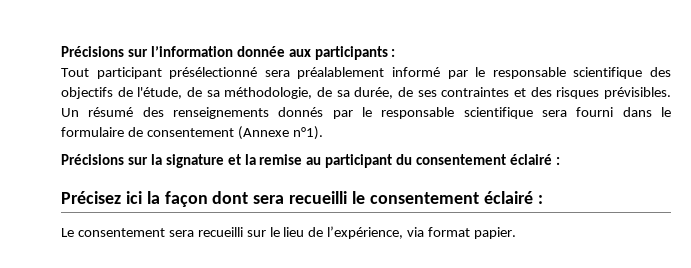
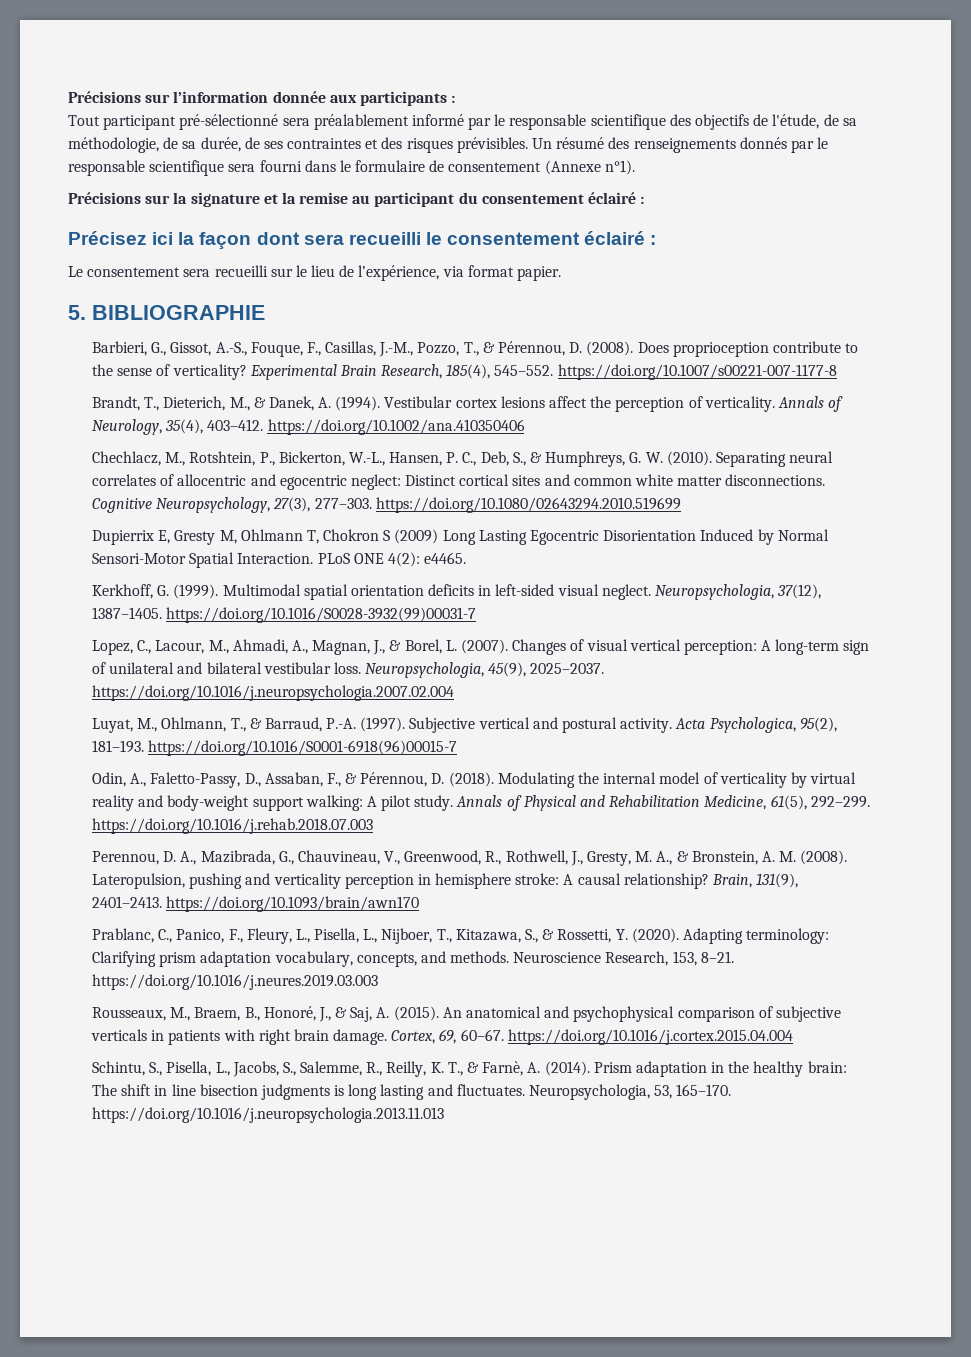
- Tout participant présélectionné sera préalablement informé par le responsable scientifique des objectifs de l'étude, de sa méthodologie, de sa durée, de ses contraintes et des risques prévisibles.
+ Tout participant pré-sélectionné sera préalablement informé par le responsable scientifique des objectifs de l'étude, de sa méthodologie, de sa durée, de ses contraintes et des risques prévisibles.
+ 5. BIBLIOGRAPHIE
+ Barbieri, G., Gissot, A.-S., Fouque, F., Casillas, J.-M., Pozzo, T., & Pérennou, D. (2008). Does proprioception contribute to the sense of verticality? Experimental Brain Research, 185(4), 545–552. https://doi.org/10.1007/s00221-007-1177-8
+ Brandt, T., Dieterich, M., & Danek, A. (1994). Vestibular cortex lesions affect the perception of verticality. Annals of Neurology, 35(4), 403–412. https://doi.org/10.1002/ana.410350406
+ Chechlacz, M., Rotshtein, P., Bickerton, W.-L., Hansen, P. C., Deb, S., & Humphreys, G. W. (2010). Separating neural correlates of allocentric and egocentric neglect: Distinct cortical sites and common white matter disconnections. Cognitive Neuropsychology, 27(3), 277–303. https://doi.org/10.1080/02643294.2010.519699
+ Dupierrix E, Gresty M, Ohlmann T, Chokron S (2009) Long Lasting Egocentric Disorientation Induced by Normal Sensori-Motor Spatial Interaction. PLoS ONE 4(2): e4465.
+ Kerkhoff, G. (1999). Multimodal spatial orientation deficits in left-sided visual neglect. Neuropsychologia, 37(12), 1387–1405. https://doi.org/10.1016/S0028-3932(99)00031-7
+ Lopez, C., Lacour, M., Ahmadi, A., Magnan, J., & Borel, L. (2007). Changes of visual vertical perception: A long-term sign of unilateral and bilateral vestibular loss. Neuropsychologia, 45(9), 2025–2037. https://doi.org/10.1016/j.neuropsychologia.2007.02.004
+ Luyat, M., Ohlmann, T., & Barraud, P.-A. (1997). Subjective vertical and postural activity. Acta Psychologica, 95(2), 181–193. https://doi.org/10.1016/S0001-6918(96)00015-7
+ Odin, A., Faletto-Passy, D., Assaban, F., & Pérennou, D. (2018). Modulating the internal model of verticality by virtual reality and body-weight support walking: A pilot study. Annals of Physical and Rehabilitation Medicine, 61(5), 292–299. https://doi.org/10.1016/j.rehab.2018.07.003
+ Perennou, D. A., Mazibrada, G., Chauvineau, V., Greenwood, R., Rothwell, J., Gresty, M. A., & Bronstein, A. M. (2008). Lateropulsion, pushing and verticality perception in hemisphere stroke: A causal relationship? Brain, 131(9), 2401–2413. https://doi.org/10.1093/brain/awn170
+ Prablanc, C., Panico, F., Fleury, L., Pisella, L., Nijboer, T., Kitazawa, S., & Rossetti, Y. (2020). Adapting terminology: Clarifying prism adaptation vocabulary, concepts, and methods. Neuroscience Research, 153, 8–21. https://doi.org/10.1016/j.neures.2019.03.003
+ Rousseaux, M., Braem, B., Honoré, J., & Saj, A. (2015). An anatomical and psychophysical comparison of subjective verticals in patients with right brain damage. Cortex, 69, 60–67. https://doi.org/10.1016/j.cortex.2015.04.004
+ Schintu, S., Pisella, L., Jacobs, S., Salemme, R., Reilly, K. T., & Farnè, A. (2014). Prism adaptation in the healthy brain: The shift in line bisection judgments is long lasting and fluctuates. Neuropsychologia, 53, 165–170. https://doi.org/10.1016/j.neuropsychologia.2013.11.013

